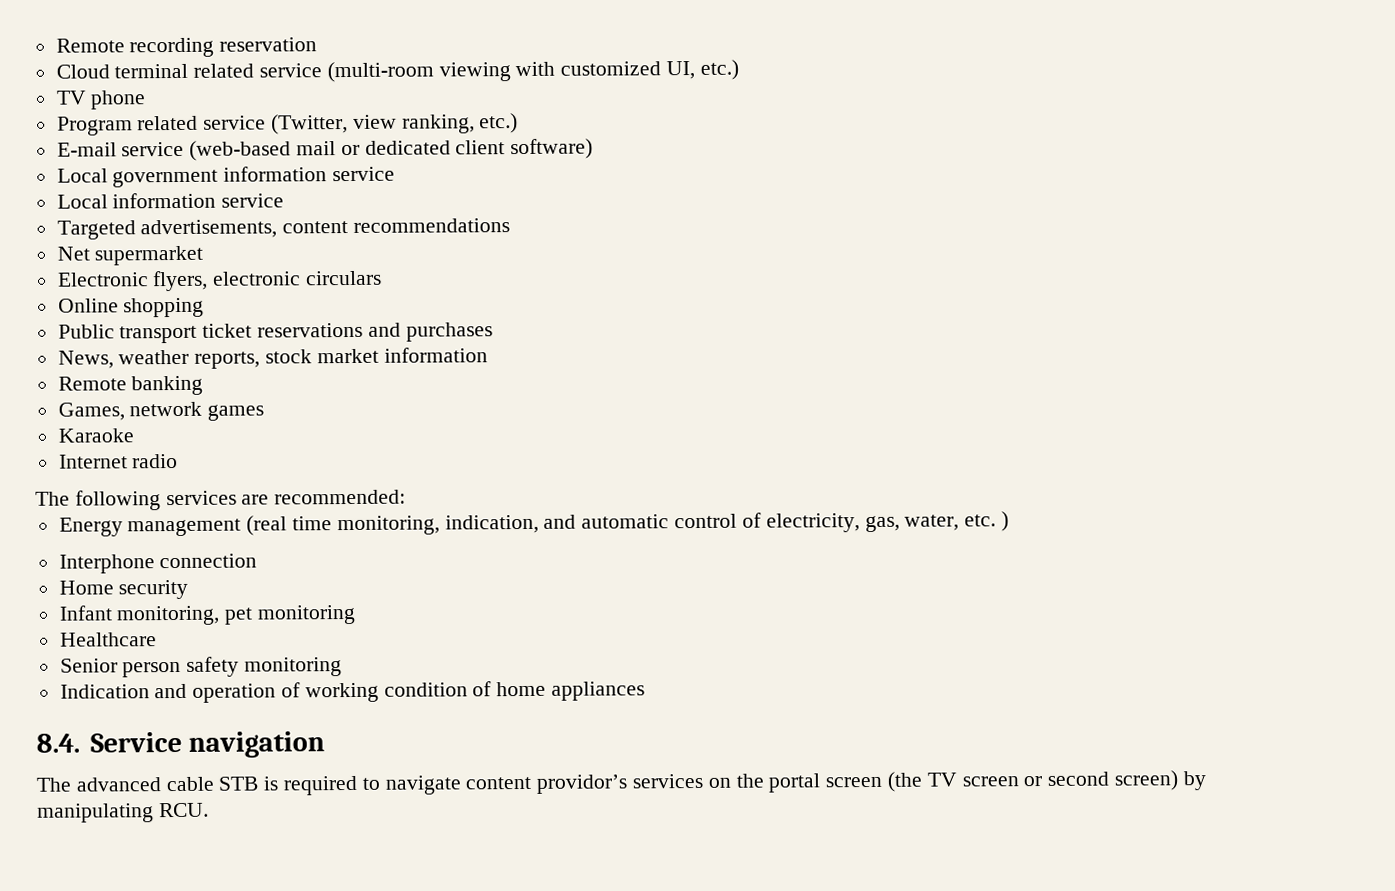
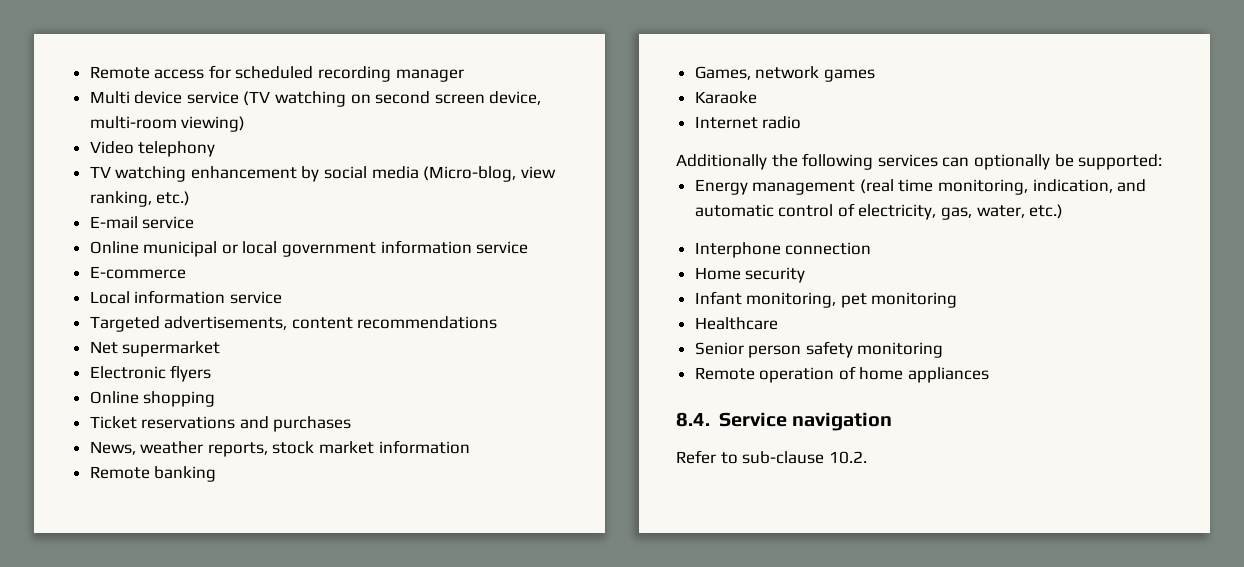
- Remote recording reservation
- Cloud terminal related service (multi-room viewing with customized UI, etc.)
- TV phone
- Program related service (Twitter, view ranking, etc.)
+ Remote access for scheduled recording manager
+ Multi device service (TV watching on second screen device, multi-room viewing)
+ Video telephony
+ TV watching enhancement by social media (Micro-blog, view ranking, etc.)
- E-mail service (web-based mail or dedicated client software)
- Local government information service
+ E-mail service
+ Online municipal or local government information service
+ E-commerce
- Electronic flyers, electronic circulars
+ Electronic flyers
- Public transport ticket reservations and purchases
+ Ticket reservations and purchases
- The following services are recommended:
+ Additionally the following services can optionally be supported:
- Energy management (real time monitoring, indication, and automatic control of electricity, gas, water, etc. )
+ Energy management (real time monitoring, indication, and automatic control of electricity, gas, water, etc.)
- Indication and operation of working condition of home appliances
+ Remote operation of home appliances
- The advanced cable STB is required to navigate content providor’s services on the portal screen (the TV screen or second screen) by manipulating RCU.
+ Refer to sub-clause 10.2.

